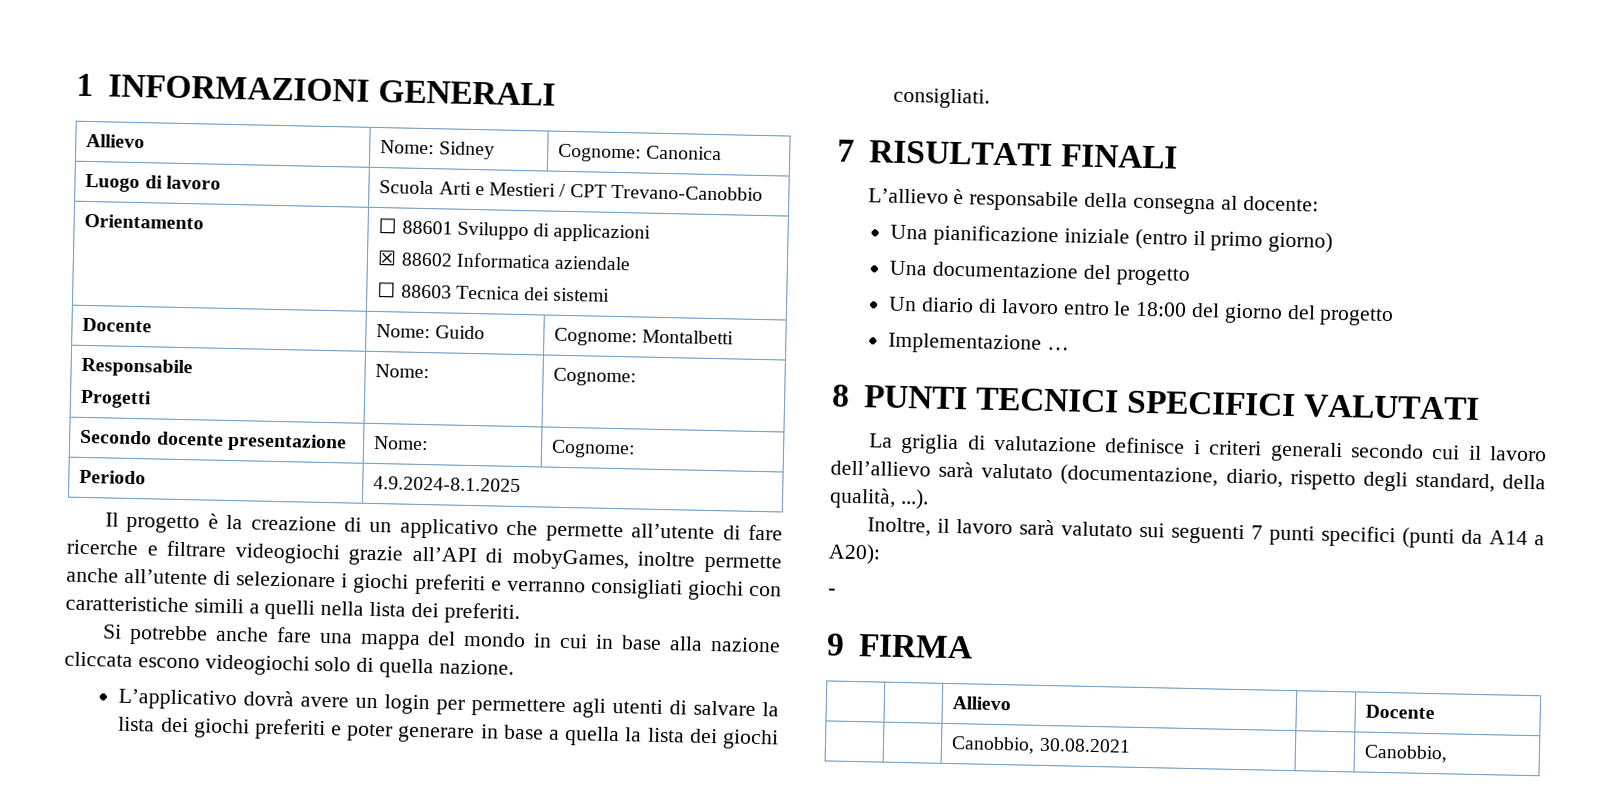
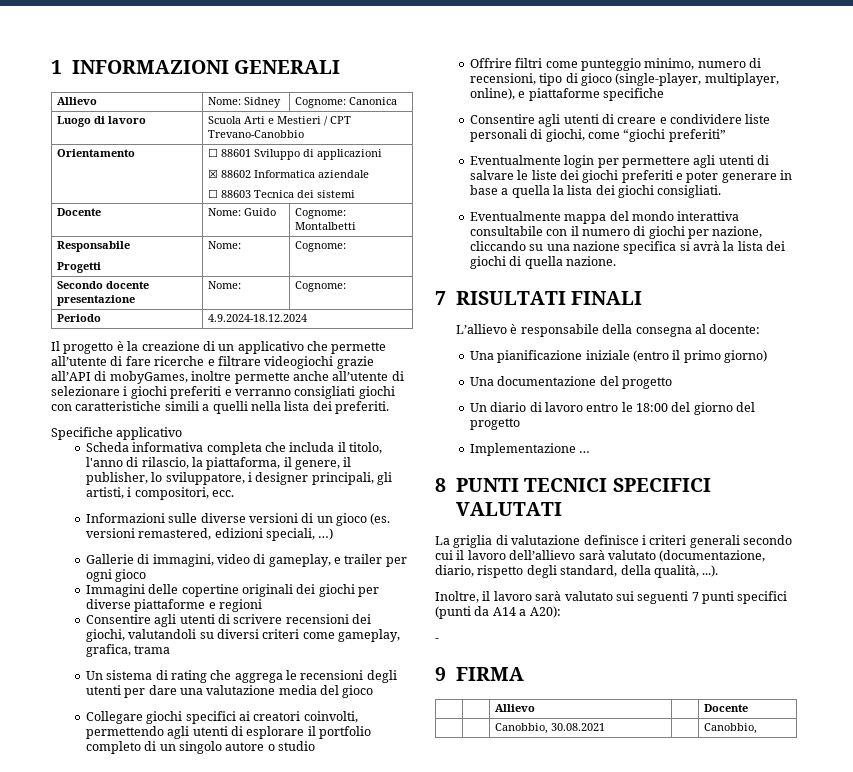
- Periodo | 4.9.2024-8.1.2025
+ Periodo | 4.9.2024-18.12.2024
- Si potrebbe anche fare una mappa del mondo in cui in base alla nazione cliccata escono videogiochi solo di quella nazione.
- L’applicativo dovrà avere un login per permettere agli utenti di salvare la lista dei giochi preferiti e poter generare in base a quella la lista dei giochi consigliati.
+ Specifiche applicativo
+ Scheda informativa completa che includa il titolo, l'anno di rilascio, la piattaforma, il genere, il publisher, lo sviluppatore, i designer principali, gli artisti, i compositori, ecc.
+ Informazioni sulle diverse versioni di un gioco (es. versioni remastered, edizioni speciali, …)
+ Gallerie di immagini, video di gameplay, e trailer per ogni gioco
+ Immagini delle copertine originali dei giochi per diverse piattaforme e regioni
+ Consentire agli utenti di scrivere recensioni dei giochi, valutandoli su diversi criteri come gameplay, grafica, trama
+ Un sistema di rating che aggrega le recensioni degli utenti per dare una valutazione media del gioco
+ Collegare giochi specifici ai creatori coinvolti, permettendo agli utenti di esplorare il portfolio completo di un singolo autore o studio
+ Offrire filtri come punteggio minimo, numero di recensioni, tipo di gioco (single-player, multiplayer, online), e piattaforme specifiche
+ Consentire agli utenti di creare e condividere liste personali di giochi, come “giochi preferiti”
+ Eventualmente login per permettere agli utenti di salvare le liste dei giochi preferiti e poter generare in base a quella la lista dei giochi consigliati.
+ Eventualmente mappa del mondo interattiva consultabile con il numero di giochi per nazione, cliccando su una nazione specifica si avrà la lista dei giochi di quella nazione.

